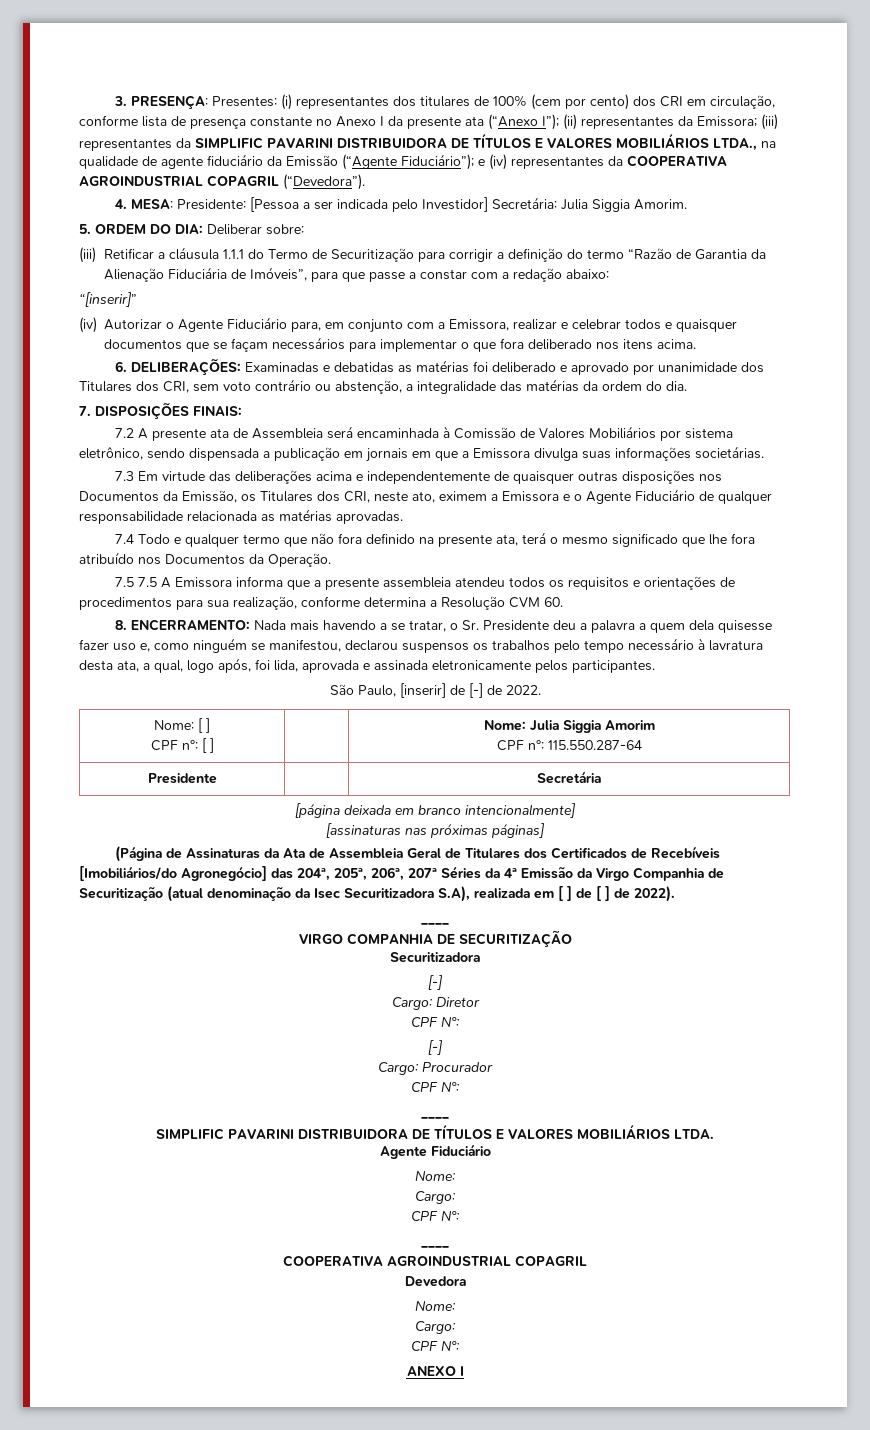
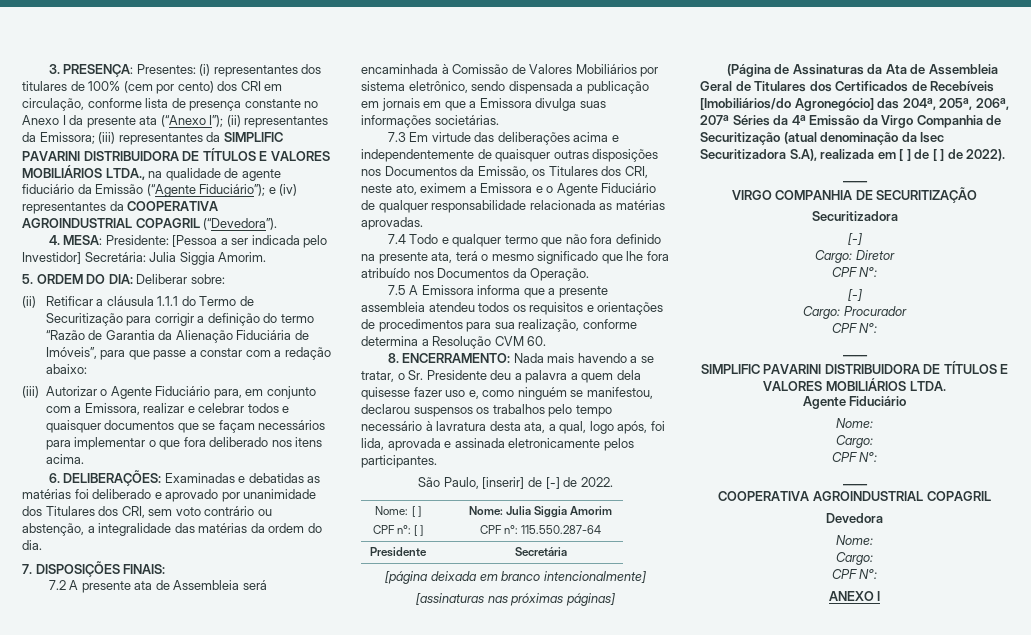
- (iii) Retificar a cláusula 1.1.1 do Termo de Securitização para corrigir a definição do termo “Razão de Garantia da Alienação Fiduciária de Imóveis”, para que passe a constar com a redação abaixo:
+ (ii) Retificar a cláusula 1.1.1 do Termo de Securitização para corrigir a definição do termo “Razão de Garantia da Alienação Fiduciária de Imóveis”, para que passe a constar com a redação abaixo:
- “[inserir]”
- (iv) Autorizar o Agente Fiduciário para, em conjunto com a Emissora, realizar e celebrar todos e quaisquer documentos que se façam necessários para implementar o que fora deliberado nos itens acima.
+ (iii) Autorizar o Agente Fiduciário para, em conjunto com a Emissora, realizar e celebrar todos e quaisquer documentos que se façam necessários para implementar o que fora deliberado nos itens acima.
- 7.5 7.5 A Emissora informa que a presente assembleia atendeu todos os requisitos e orientações de procedimentos para sua realização, conforme determina a Resolução CVM 60.
+ 7.5 A Emissora informa que a presente assembleia atendeu todos os requisitos e orientações de procedimentos para sua realização, conforme determina a Resolução CVM 60.

